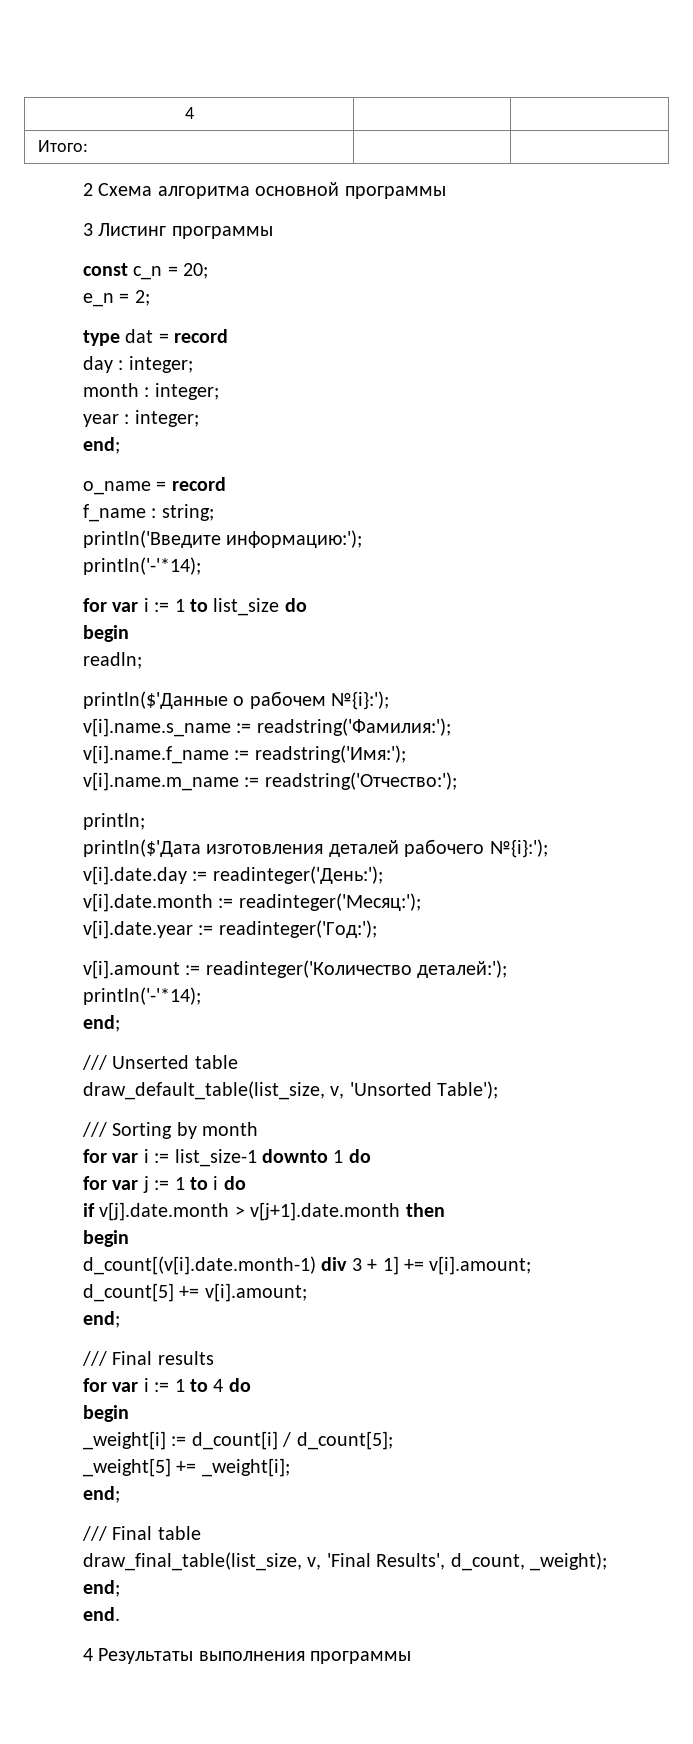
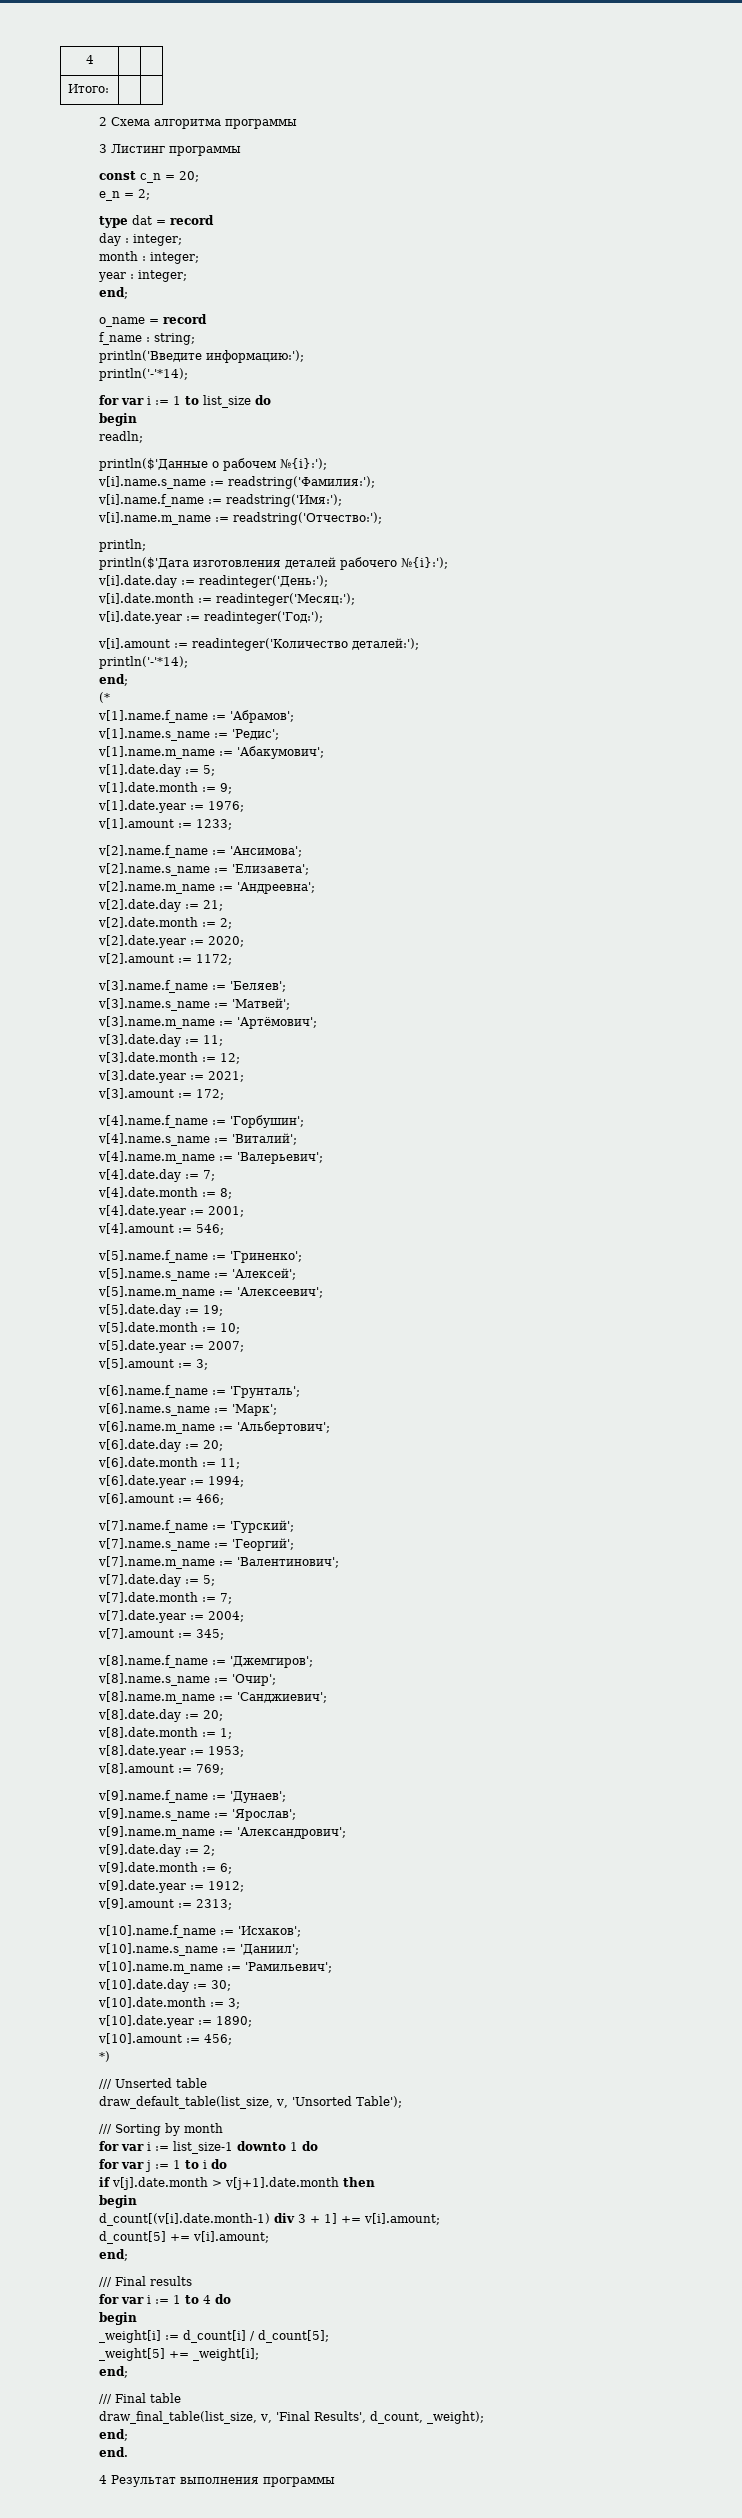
- 2 Схема алгоритма основной программы
+ 2 Схема алгоритма программы
+ (*
+ v[1].name.f_name := 'Абрамов';
+ v[1].name.s_name := 'Редис';
+ v[1].name.m_name := 'Абакумович';
+ v[1].date.day := 5;
+ v[1].date.month := 9;
+ v[1].date.year := 1976;
+ v[1].amount := 1233;
+ v[2].name.f_name := 'Ансимова';
+ v[2].name.s_name := 'Елизавета';
+ v[2].name.m_name := 'Андреевна';
+ v[2].date.day := 21;
+ v[2].date.month := 2;
+ v[2].date.year := 2020;
+ v[2].amount := 1172;
+ v[3].name.f_name := 'Беляев';
+ v[3].name.s_name := 'Матвей';
+ v[3].name.m_name := 'Артёмович';
+ v[3].date.day := 11;
+ v[3].date.month := 12;
+ v[3].date.year := 2021;
+ v[3].amount := 172;
+ v[4].name.f_name := 'Горбушин';
+ v[4].name.s_name := 'Виталий';
+ v[4].name.m_name := 'Валерьевич';
+ v[4].date.day := 7;
+ v[4].date.month := 8;
+ v[4].date.year := 2001;
+ v[4].amount := 546;
+ v[5].name.f_name := 'Гриненко';
+ v[5].name.s_name := 'Алексей';
+ v[5].name.m_name := 'Алексеевич';
+ v[5].date.day := 19;
+ v[5].date.month := 10;
+ v[5].date.year := 2007;
+ v[5].amount := 3;
+ v[6].name.f_name := 'Грунталь';
+ v[6].name.s_name := 'Марк';
+ v[6].name.m_name := 'Альбертович';
+ v[6].date.day := 20;
+ v[6].date.month := 11;
+ v[6].date.year := 1994;
+ v[6].amount := 466;
+ v[7].name.f_name := 'Гурский';
+ v[7].name.s_name := 'Георгий';
+ v[7].name.m_name := 'Валентинович';
+ v[7].date.day := 5;
+ v[7].date.month := 7;
+ v[7].date.year := 2004;
+ v[7].amount := 345;
+ v[8].name.f_name := 'Джемгиров';
+ v[8].name.s_name := 'Очир';
+ v[8].name.m_name := 'Санджиевич';
+ v[8].date.day := 20;
+ v[8].date.month := 1;
+ v[8].date.year := 1953;
+ v[8].amount := 769;
+ v[9].name.f_name := 'Дунаев';
+ v[9].name.s_name := 'Ярослав';
+ v[9].name.m_name := 'Александрович';
+ v[9].date.day := 2;
+ v[9].date.month := 6;
+ v[9].date.year := 1912;
+ v[9].amount := 2313;
+ v[10].name.f_name := 'Исхаков';
+ v[10].name.s_name := 'Даниил';
+ v[10].name.m_name := 'Рамильевич';
+ v[10].date.day := 30;
+ v[10].date.month := 3;
+ v[10].date.year := 1890;
+ v[10].amount := 456;
+ *)
- 4 Результаты выполнения программы
+ 4 Результат выполнения программы

